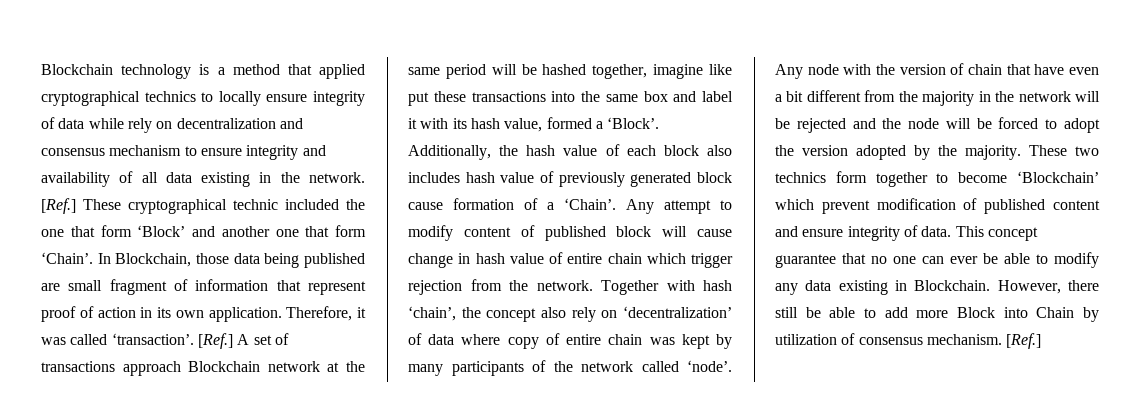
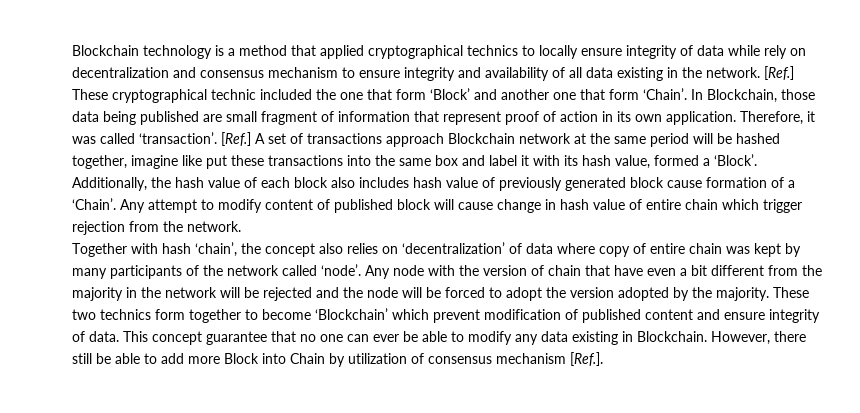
- Any attempt to modify content of published block will cause change in hash value of entire chain which trigger rejection from the network. Together with hash ‘chain’, the concept also rely on ‘decentralization’ of data where copy of entire chain was kept by many participants of the network called ‘node’.
+ Any attempt to modify content of published block will cause change in hash value of entire chain which trigger rejection from the network.
+ Together with hash ‘chain’, the concept also relies on ‘decentralization’ of data where copy of entire chain was kept by many participants of the network called ‘node’.
- However, there still be able to add more Block into Chain by utilization of consensus mechanism. [Ref.]
+ However, there still be able to add more Block into Chain by utilization of consensus mechanism [Ref.].

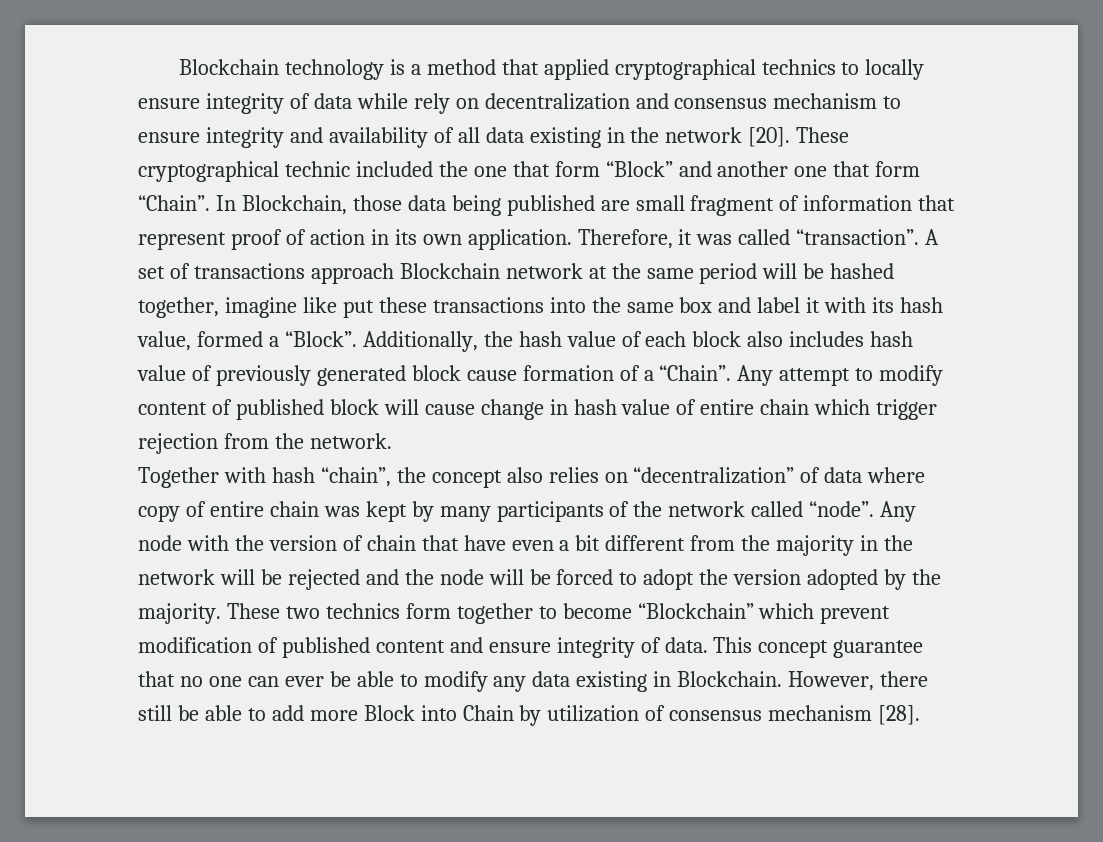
- Blockchain technology is a method that applied cryptographical technics to locally ensure integrity of data while rely on decentralization and consensus mechanism to ensure integrity and availability of all data existing in the network. [Ref.] These cryptographical technic included the one that form ‘Block’ and another one that form ‘Chain’.
+ Blockchain technology is a method that applied cryptographical technics to locally ensure integrity of data while rely on decentralization and consensus mechanism to ensure integrity and availability of all data existing in the network [20]. These cryptographical technic included the one that form “Block” and another one that form “Chain”.
- Therefore, it was called ‘transaction’. [Ref.] A set of transactions approach Blockchain network at the same period will be hashed together, imagine like put these transactions into the same box and label it with its hash value, formed a ‘Block’.
+ Therefore, it was called “transaction”. A set of transactions approach Blockchain network at the same period will be hashed together, imagine like put these transactions into the same box and label it with its hash value, formed a “Block”.
- Additionally, the hash value of each block also includes hash value of previously generated block cause formation of a ‘Chain’.
+ Additionally, the hash value of each block also includes hash value of previously generated block cause formation of a “Chain”.
- Together with hash ‘chain’, the concept also relies on ‘decentralization’ of data where copy of entire chain was kept by many participants of the network called ‘node’.
+ Together with hash “chain”, the concept also relies on “decentralization” of data where copy of entire chain was kept by many participants of the network called “node”.
- These two technics form together to become ‘Blockchain’ which prevent modification of published content and ensure integrity of data.
+ These two technics form together to become “Blockchain” which prevent modification of published content and ensure integrity of data.
- However, there still be able to add more Block into Chain by utilization of consensus mechanism [Ref.].
+ However, there still be able to add more Block into Chain by utilization of consensus mechanism [28].

